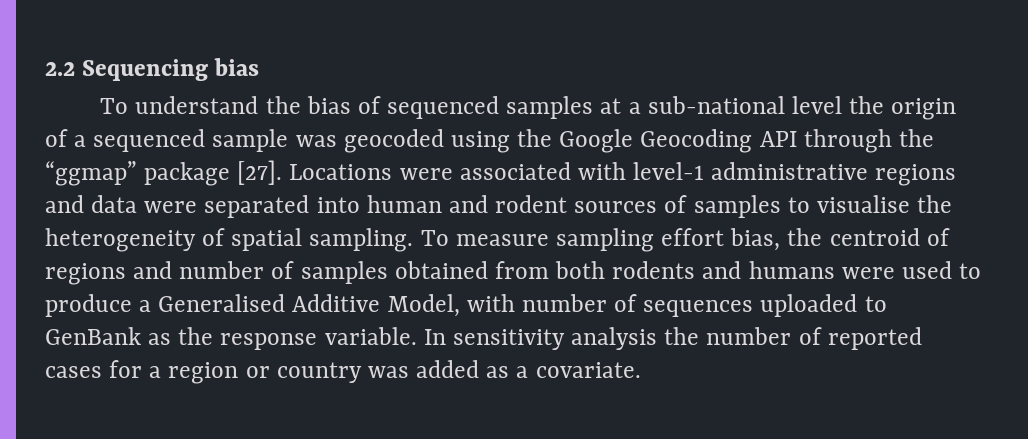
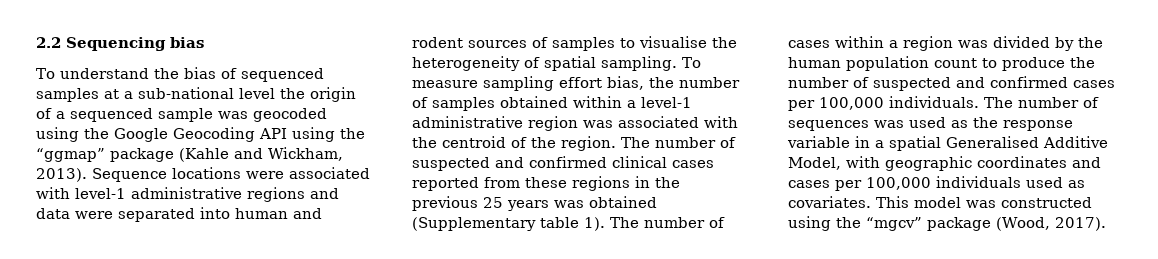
- To understand the bias of sequenced samples at a sub-national level the origin of a sequenced sample was geocoded using the Google Geocoding API through the “ggmap” package [27]. Locations were associated with level-1 administrative regions and data were separated into human and rodent sources of samples to visualise the heterogeneity of spatial sampling.
+ To understand the bias of sequenced samples at a sub-national level the origin of a sequenced sample was geocoded using the Google Geocoding API using the “ggmap” package (Kahle and Wickham, 2013). Sequence locations were associated with level-1 administrative regions and data were separated into human and rodent sources of samples to visualise the heterogeneity of spatial sampling.
- To measure sampling effort bias, the centroid of regions and number of samples obtained from both rodents and humans were used to produce a Generalised Additive Model, with number of sequences uploaded to GenBank as the response variable. In sensitivity analysis the number of reported cases for a region or country was added as a covariate.
+ To measure sampling effort bias, the number of samples obtained within a level-1 administrative region was associated with the centroid of the region. The number of suspected and confirmed clinical cases reported from these regions in the previous 25 years was obtained (Supplementary table 1). The number of cases within a region was divided by the human population count to produce the number of suspected and confirmed cases per 100,000 individuals. The number of sequences was used as the response variable in a spatial Generalised Additive Model, with geographic coordinates and cases per 100,000 individuals used as covariates. This model was constructed using the “mgcv” package (Wood, 2017).

